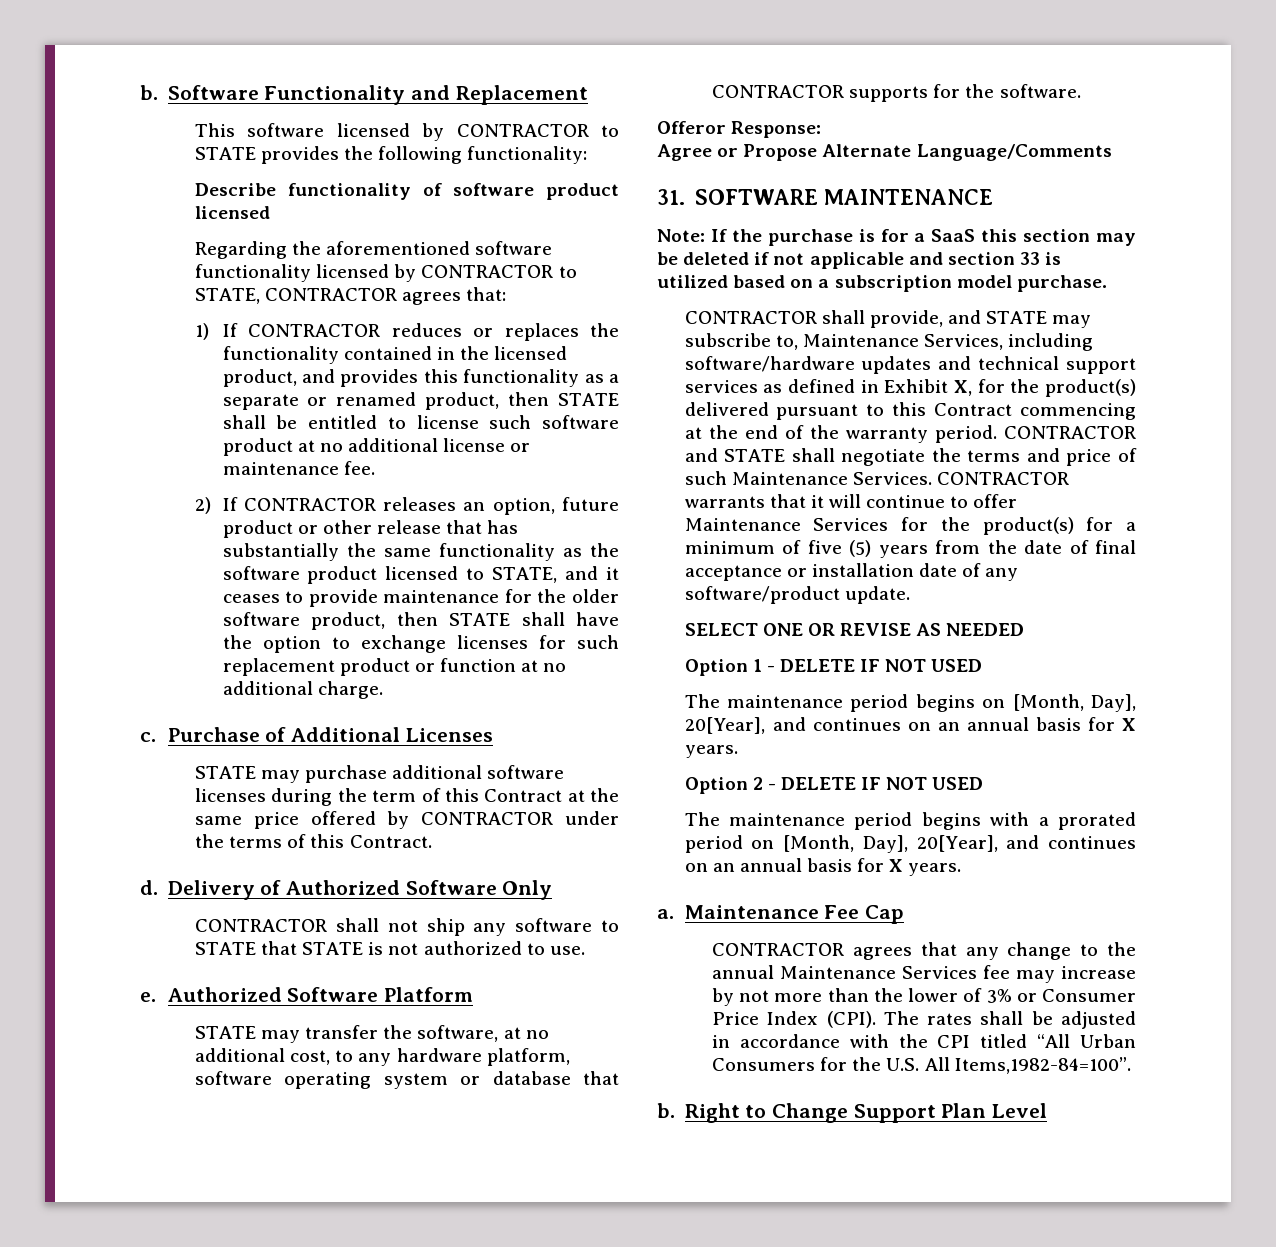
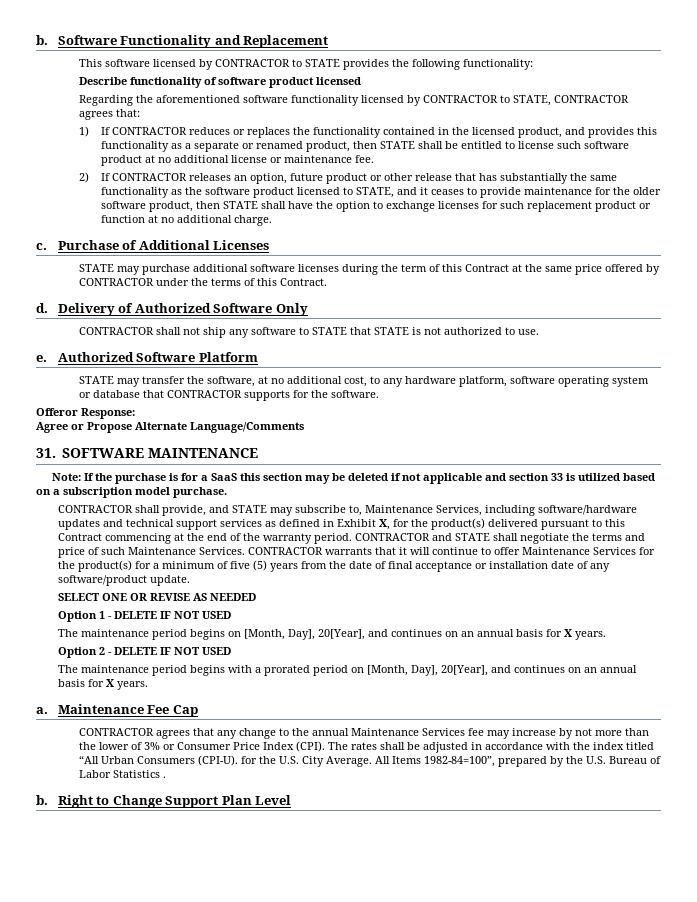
- The rates shall be adjusted in accordance with the CPI titled “All Urban Consumers for the U.S. All Items,1982-84=100”.
+ The rates shall be adjusted in accordance with the index titled “All Urban Consumers (CPI-U). for the U.S. City Average. All Items 1982-84=100”, prepared by the U.S. Bureau of Labor Statistics .

